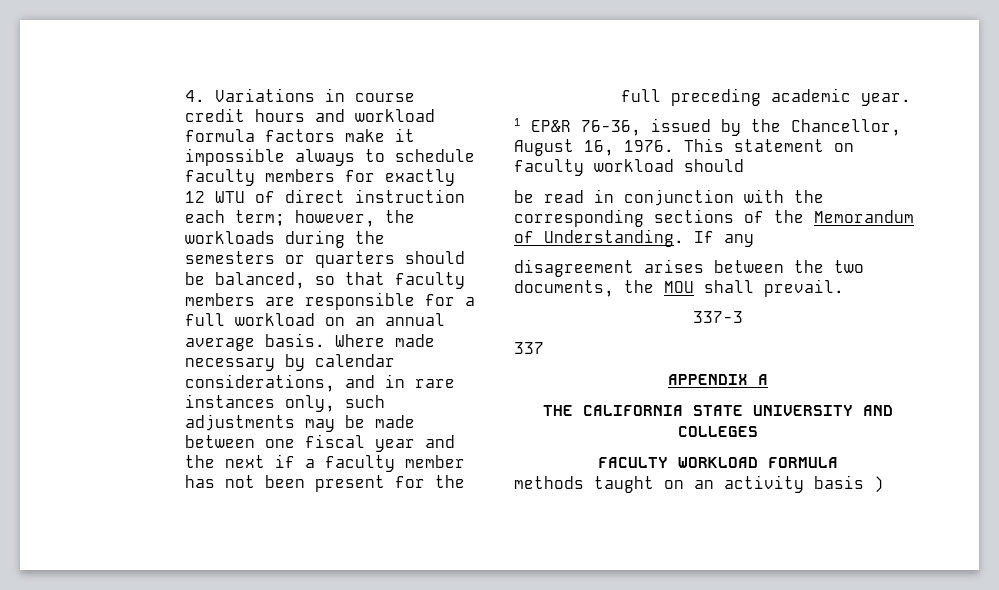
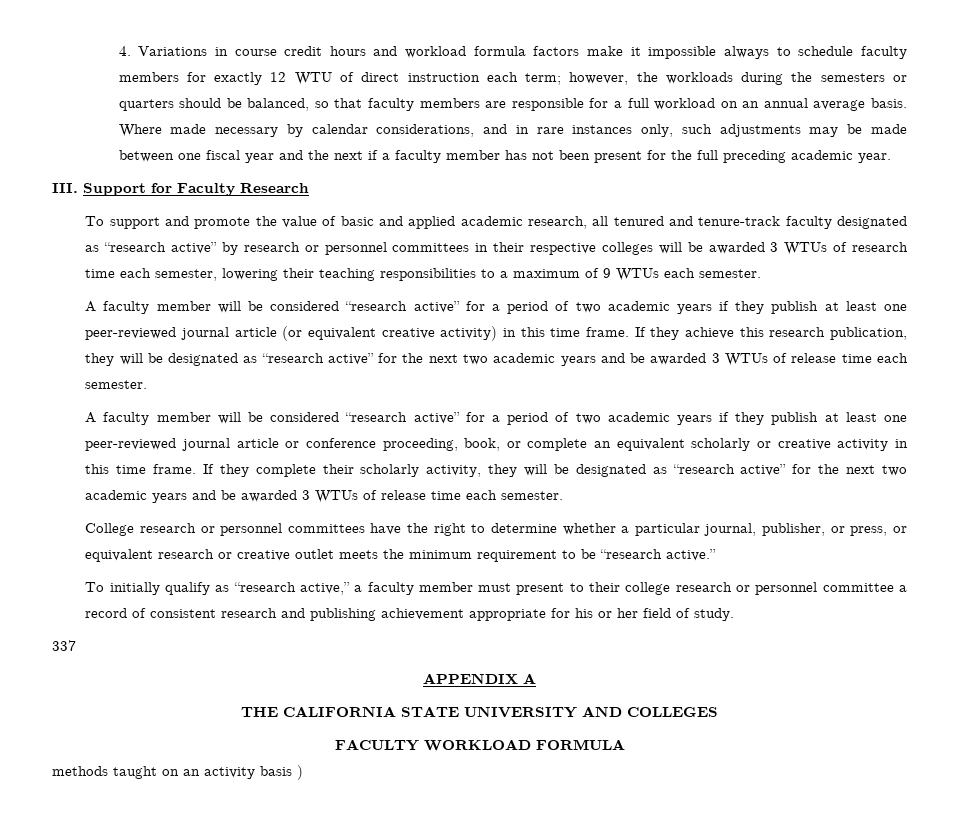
- 1 EP&R 76-36, issued by the Chancellor, August 16, 1976. This statement on faculty workload should
- be read in conjunction with the corresponding sections of the Memorandum of Understanding. If any
- disagreement arises between the two documents, the MOU shall prevail.
- 337-3
+ III. Support for Faculty Research
+ To support and promote the value of basic and applied academic research, all tenured and tenure-track faculty designated as “research active” by research or personnel committees in their respective colleges will be awarded 3 WTUs of research time each semester, lowering their teaching responsibilities to a maximum of 9 WTUs each semester.
+ A faculty member will be considered “research active” for a period of two academic years if they publish at least one peer-reviewed journal article (or equivalent creative activity) in this time frame. If they achieve this research publication, they will be designated as “research active” for the next two academic years and be awarded 3 WTUs of release time each semester.
+ A faculty member will be considered “research active” for a period of two academic years if they publish at least one peer-reviewed journal article or conference proceeding, book, or complete an equivalent scholarly or creative activity in this time frame. If they complete their scholarly activity, they will be designated as “research active” for the next two academic years and be awarded 3 WTUs of release time each semester.
+ College research or personnel committees have the right to determine whether a particular journal, publisher, or press, or equivalent research or creative outlet meets the minimum requirement to be “research active.”
+ To initially qualify as “research active,” a faculty member must present to their college research or personnel committee a record of consistent research and publishing achievement appropriate for his or her field of study.

